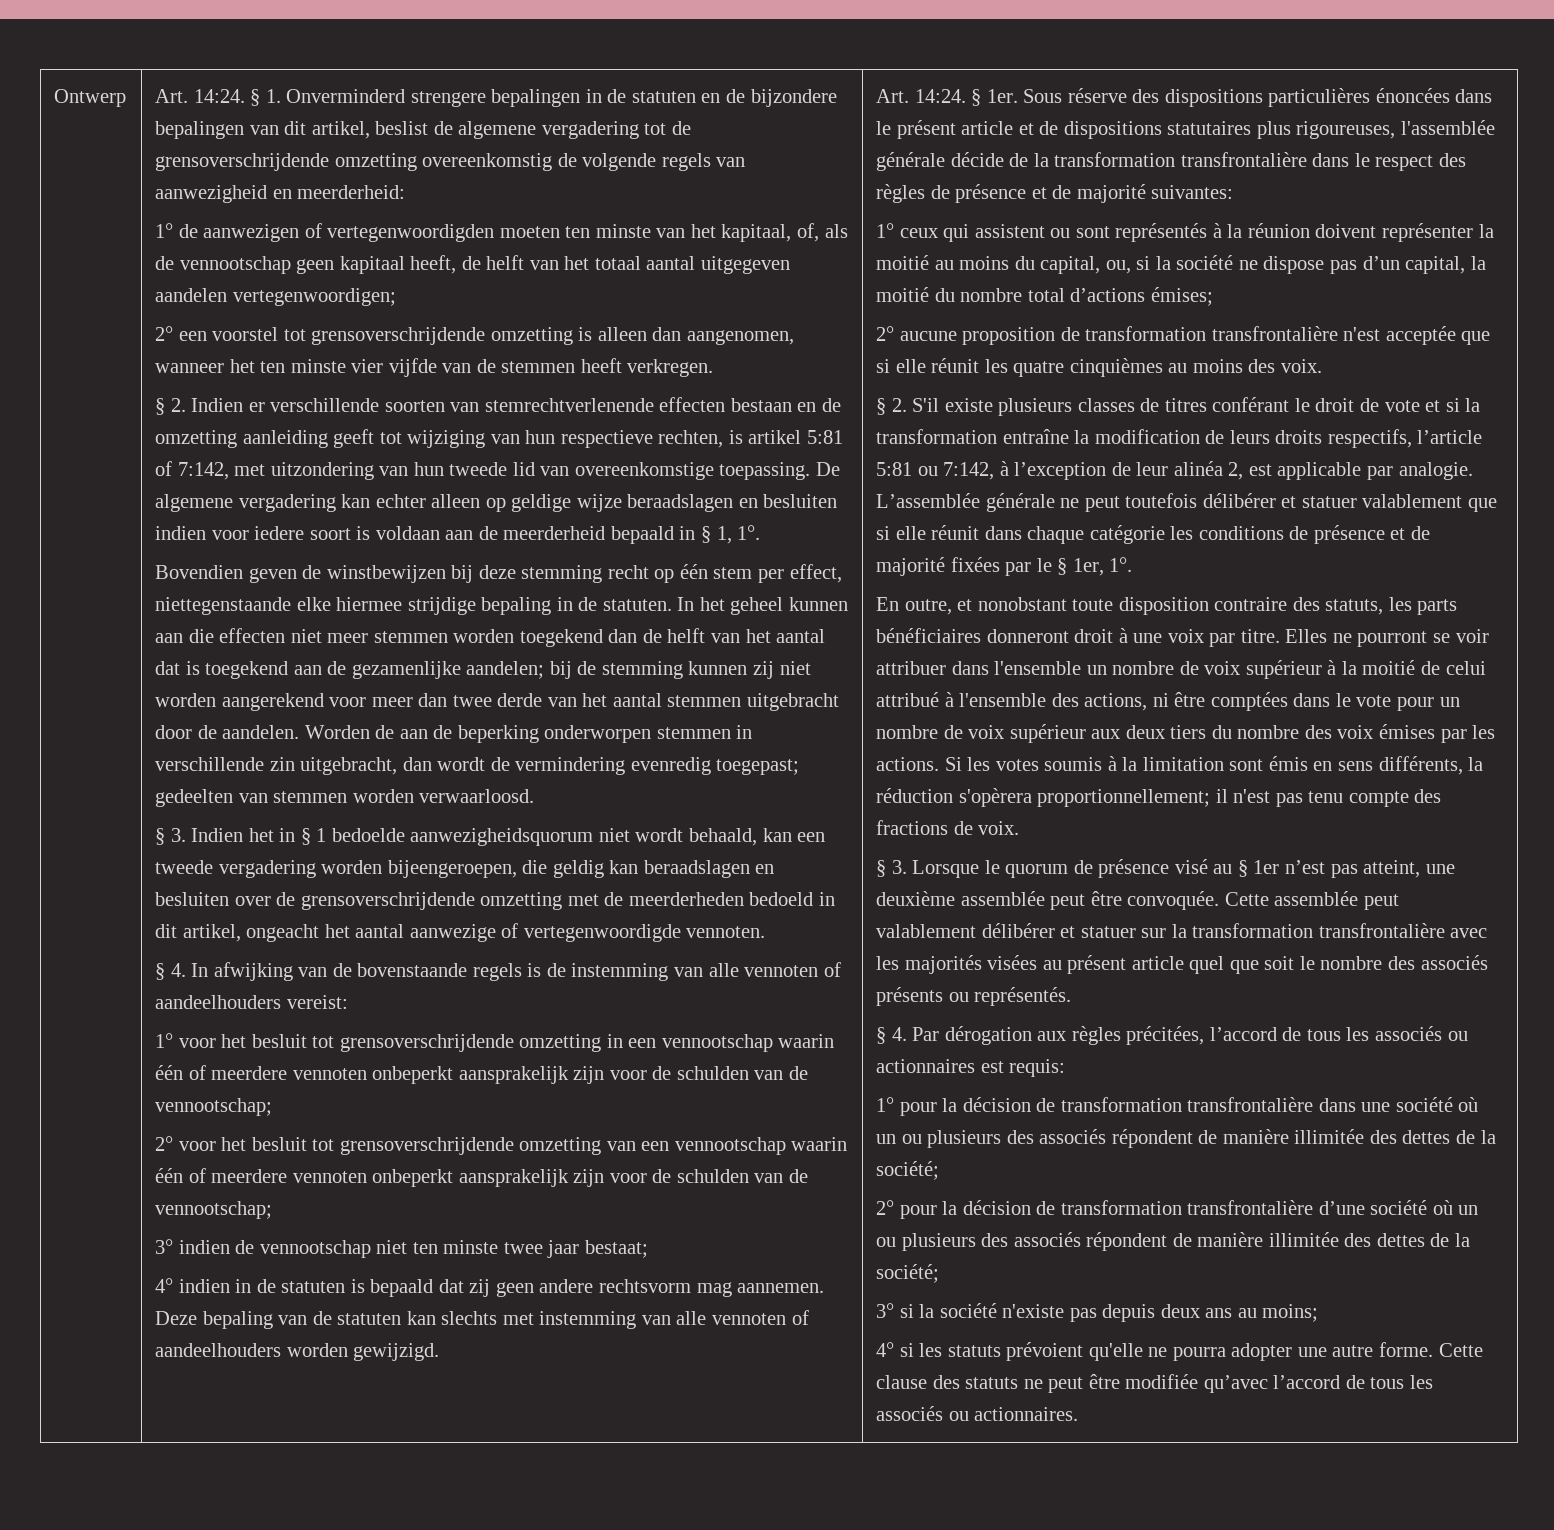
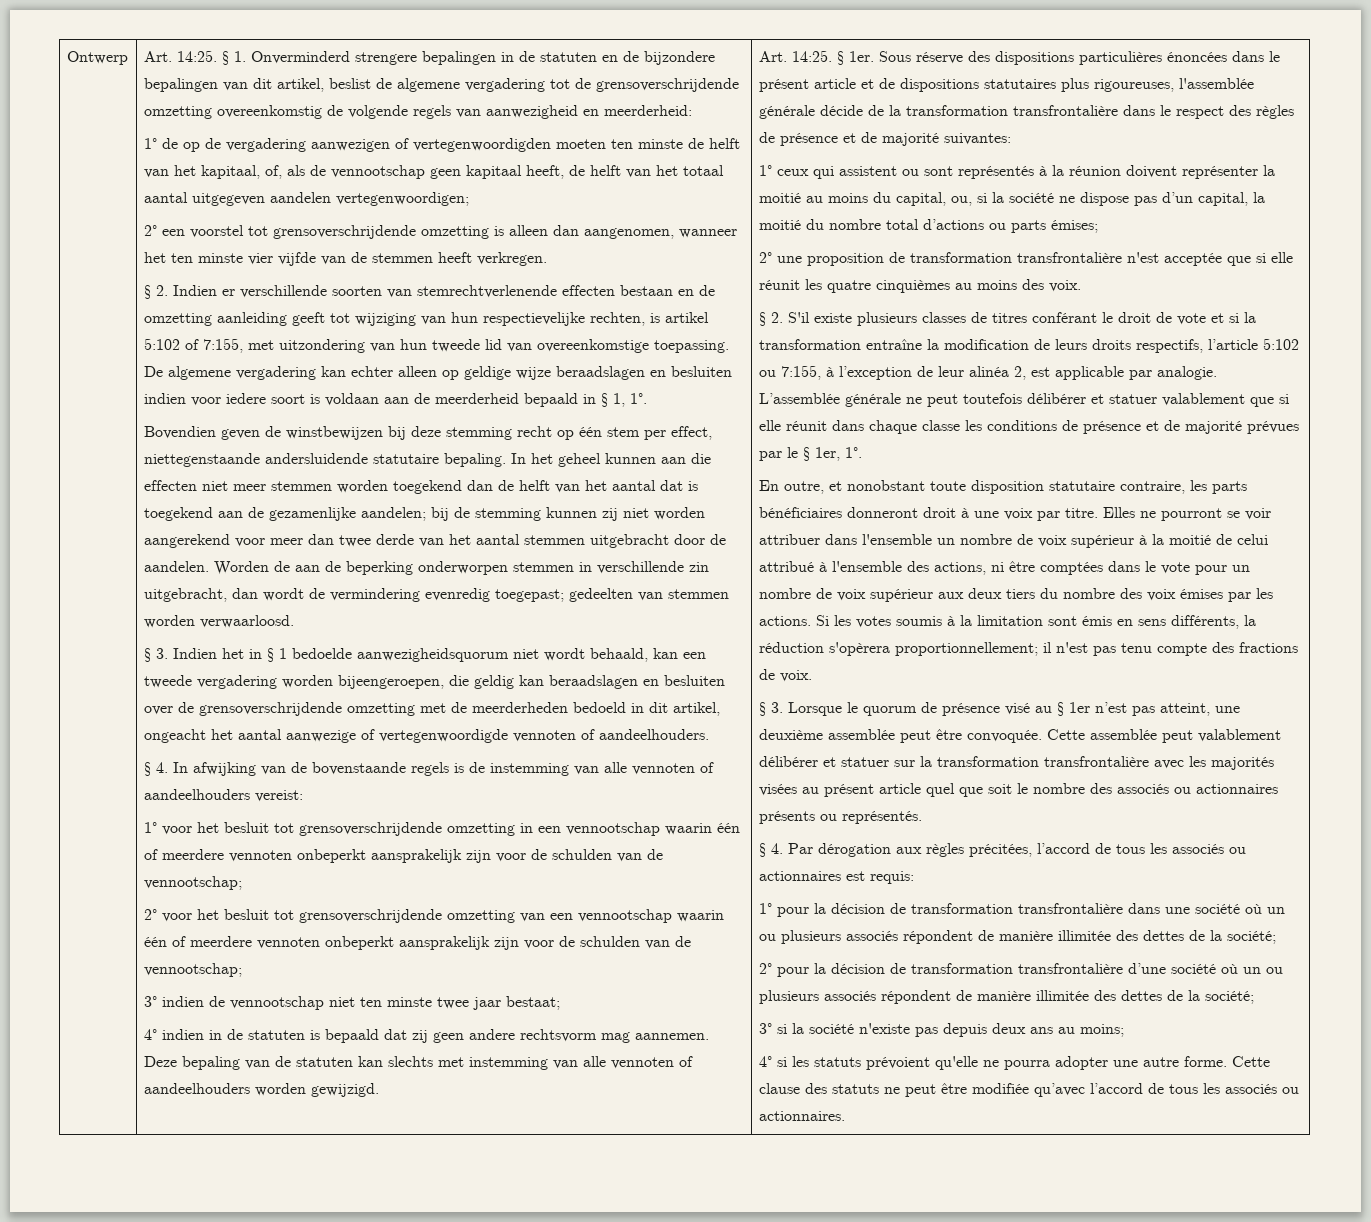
- Ontwerp | Art. 14:24.
+ Ontwerp | Art. 14:25.
- 1° de aanwezigen of vertegenwoordigden moeten ten minste van het kapitaal, of, als de vennootschap geen kapitaal heeft, de helft van het totaal aantal uitgegeven aandelen vertegenwoordigen;
+ 1° de op de vergadering aanwezigen of vertegenwoordigden moeten ten minste de helft van het kapitaal, of, als de vennootschap geen kapitaal heeft, de helft van het totaal aantal uitgegeven aandelen vertegenwoordigen;
- § 2. Indien er verschillende soorten van stemrechtverlenende effecten bestaan en de omzetting aanleiding geeft tot wijziging van hun respectieve rechten, is artikel 5:81 of 7:142, met uitzondering van hun tweede lid van overeenkomstige toepassing.
+ § 2. Indien er verschillende soorten van stemrechtverlenende effecten bestaan en de omzetting aanleiding geeft tot wijziging van hun respectievelijke rechten, is artikel 5:102 of 7:155, met uitzondering van hun tweede lid van overeenkomstige toepassing.
- Bovendien geven de winstbewijzen bij deze stemming recht op één stem per effect, niettegenstaande elke hiermee strijdige bepaling in de statuten.
+ Bovendien geven de winstbewijzen bij deze stemming recht op één stem per effect, niettegenstaande andersluidende statutaire bepaling.
- § 3. Indien het in § 1 bedoelde aanwezigheidsquorum niet wordt behaald, kan een tweede vergadering worden bijeengeroepen, die geldig kan beraadslagen en besluiten over de grensoverschrijdende omzetting met de meerderheden bedoeld in dit artikel, ongeacht het aantal aanwezige of vertegenwoordigde vennoten.
+ § 3. Indien het in § 1 bedoelde aanwezigheidsquorum niet wordt behaald, kan een tweede vergadering worden bijeengeroepen, die geldig kan beraadslagen en besluiten over de grensoverschrijdende omzetting met de meerderheden bedoeld in dit artikel, ongeacht het aantal aanwezige of vertegenwoordigde vennoten of aandeelhouders.
- Deze bepaling van de statuten kan slechts met instemming van alle vennoten of aandeelhouders worden gewijzigd. | Art. 14:24.
+ Deze bepaling van de statuten kan slechts met instemming van alle vennoten of aandeelhouders worden gewijzigd. | Art. 14:25.
- 1° ceux qui assistent ou sont représentés à la réunion doivent représenter la moitié au moins du capital, ou, si la société ne dispose pas d’un capital, la moitié du nombre total d’actions émises;
+ 1° ceux qui assistent ou sont représentés à la réunion doivent représenter la moitié au moins du capital, ou, si la société ne dispose pas d’un capital, la moitié du nombre total d’actions ou parts émises;
- 2° aucune proposition de transformation transfrontalière n'est acceptée que si elle réunit les quatre cinquièmes au moins des voix.
+ 2° une proposition de transformation transfrontalière n'est acceptée que si elle réunit les quatre cinquièmes au moins des voix.
- § 2. S'il existe plusieurs classes de titres conférant le droit de vote et si la transformation entraîne la modification de leurs droits respectifs, l’article 5:81 ou 7:142, à l’exception de leur alinéa 2, est applicable par analogie.
+ § 2. S'il existe plusieurs classes de titres conférant le droit de vote et si la transformation entraîne la modification de leurs droits respectifs, l’article 5:102 ou 7:155, à l’exception de leur alinéa 2, est applicable par analogie.
- L’assemblée générale ne peut toutefois délibérer et statuer valablement que si elle réunit dans chaque catégorie les conditions de présence et de majorité fixées par le § 1er, 1°.
+ L’assemblée générale ne peut toutefois délibérer et statuer valablement que si elle réunit dans chaque classe les conditions de présence et de majorité prévues par le § 1er, 1°.
- En outre, et nonobstant toute disposition contraire des statuts, les parts bénéficiaires donneront droit à une voix par titre.
+ En outre, et nonobstant toute disposition statutaire contraire, les parts bénéficiaires donneront droit à une voix par titre.
- Cette assemblée peut valablement délibérer et statuer sur la transformation transfrontalière avec les majorités visées au présent article quel que soit le nombre des associés présents ou représentés.
+ Cette assemblée peut valablement délibérer et statuer sur la transformation transfrontalière avec les majorités visées au présent article quel que soit le nombre des associés ou actionnaires présents ou représentés.
- 1° pour la décision de transformation transfrontalière dans une société où un ou plusieurs des associés répondent de manière illimitée des dettes de la société;
+ 1° pour la décision de transformation transfrontalière dans une société où un ou plusieurs associés répondent de manière illimitée des dettes de la société;
- 2° pour la décision de transformation transfrontalière d’une société où un ou plusieurs des associés répondent de manière illimitée des dettes de la société;
+ 2° pour la décision de transformation transfrontalière d’une société où un ou plusieurs associés répondent de manière illimitée des dettes de la société;

